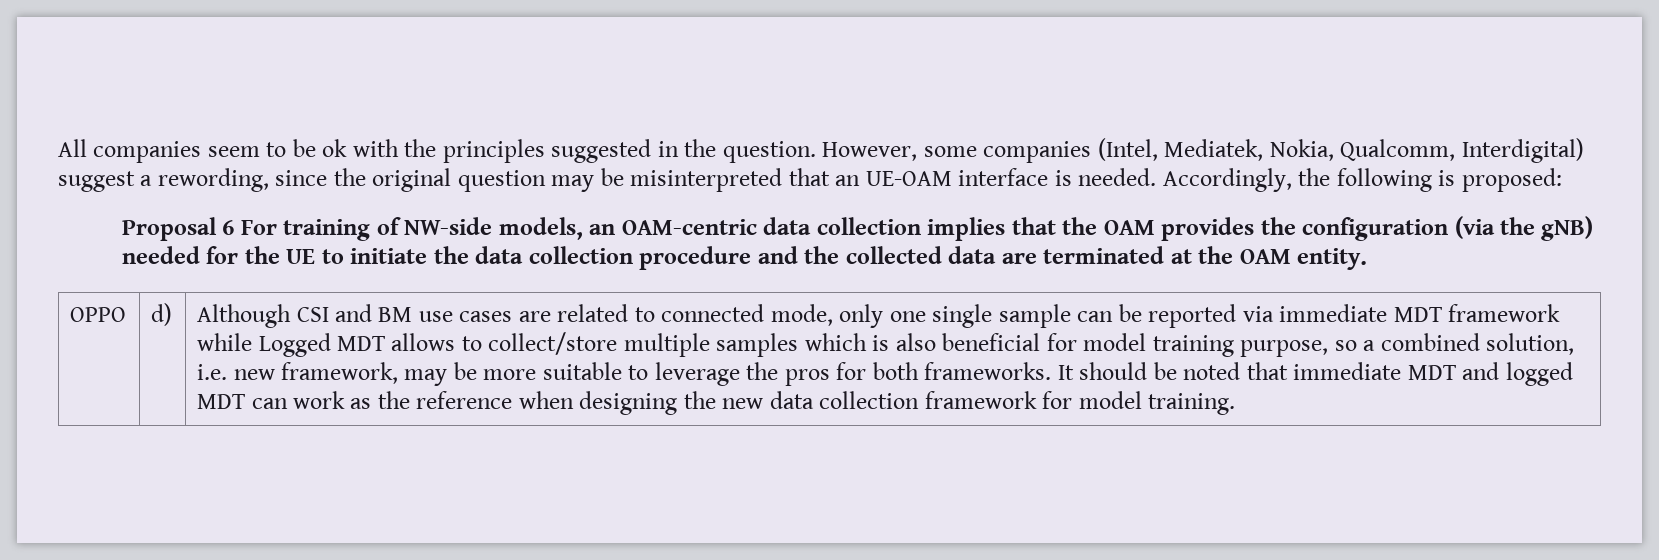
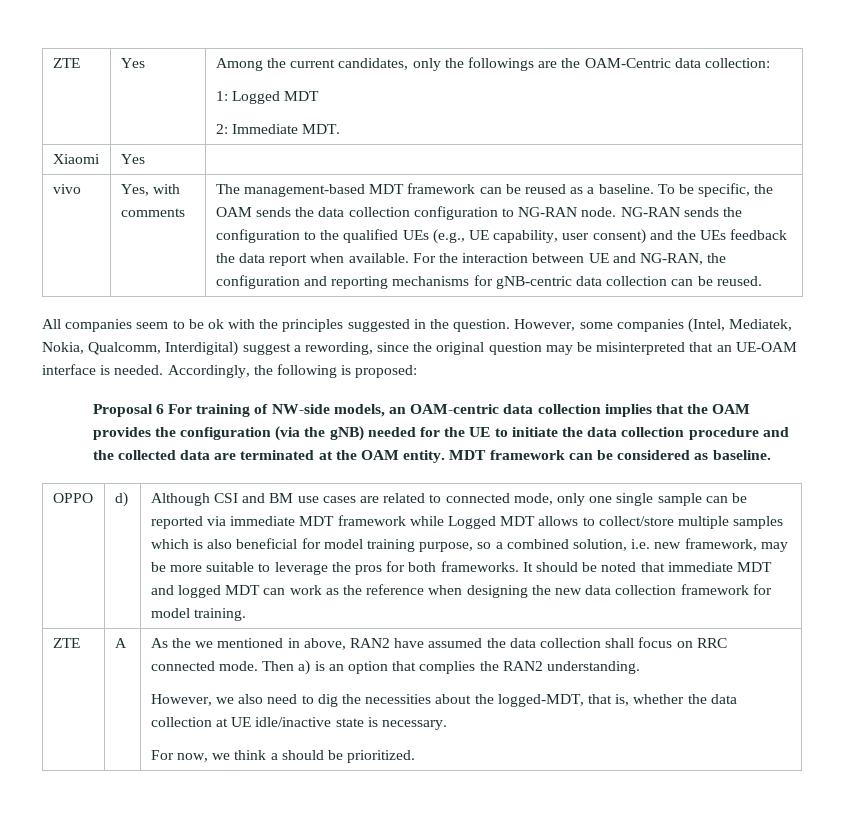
+ ZTE | Yes | Among the current candidates, only the followings are the OAM-Centric data collection:
+ 1: Logged MDT
+ 2: Immediate MDT.
+ Xiaomi | Yes |
+ vivo | Yes, with comments | The management-based MDT framework can be reused as a baseline. To be specific, the OAM sends the data collection configuration to NG-RAN node. NG-RAN sends the configuration to the qualified UEs (e.g., UE capability, user consent) and the UEs feedback the data report when available. For the interaction between UE and NG-RAN, the configuration and reporting mechanisms for gNB-centric data collection can be reused.
+ MDT framework can be considered as baseline.
+ ZTE | A | As the we mentioned in above, RAN2 have assumed the data collection shall focus on RRC connected mode. Then a) is an option that complies the RAN2 understanding.
+ However, we also need to dig the necessities about the logged-MDT, that is, whether the data collection at UE idle/inactive state is necessary.
+ For now, we think a should be prioritized.

